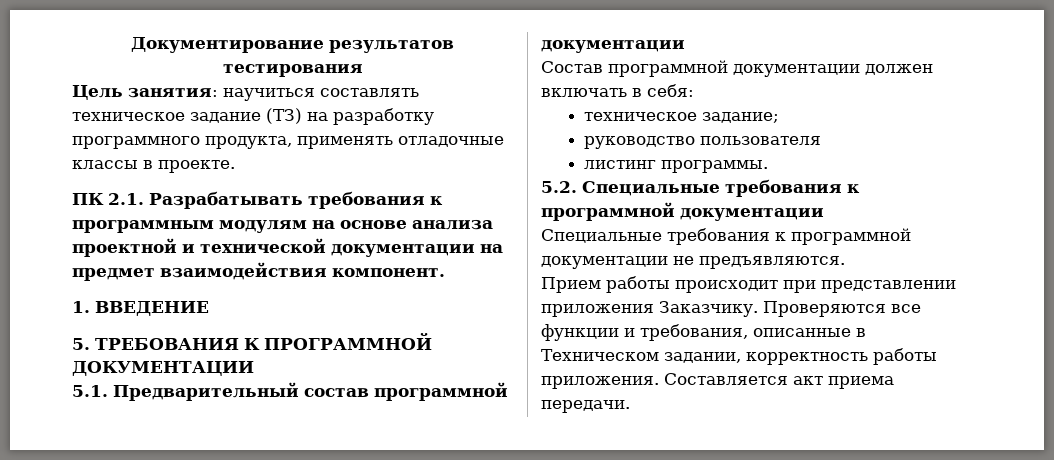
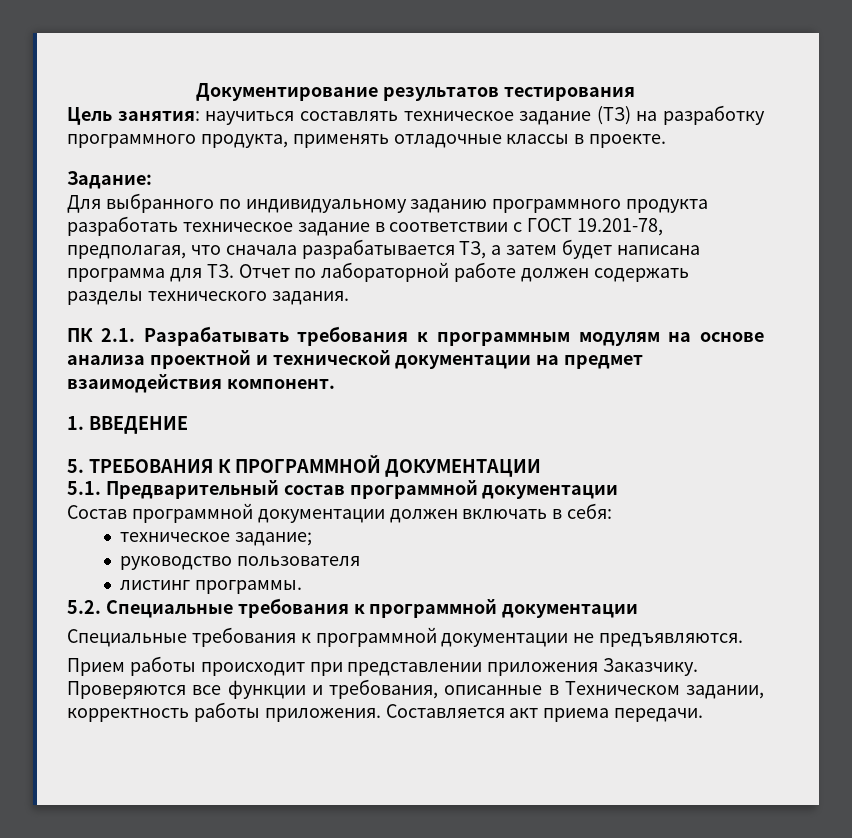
+ Задание:
+ Для выбранного по индивидуальному заданию программного продукта разработать техническое задание в соответствии с ГОСТ 19.201-78, предполагая, что сначала разрабатывается ТЗ, а затем будет написана программа для ТЗ. Отчет по лабораторной работе должен содержать разделы технического задания.

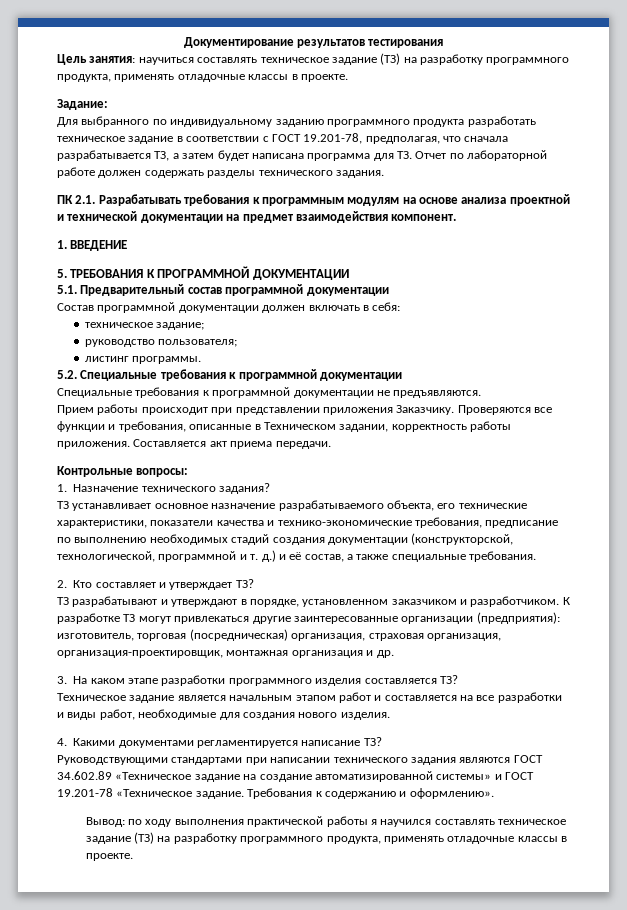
- руководство пользователя
+ руководство пользователя;
+ Контрольные вопросы:
+ 1. Назначение технического задания?
+ ТЗ устанавливает основное назначение разрабатываемого объекта, его технические характеристики, показатели качества и технико-экономические требования, предписание по выполнению необходимых стадий создания документации (конструкторской, технологической, программной и т. д.) и её состав, а также специальные требования.
+ 2. Кто составляет и утверждает ТЗ?
+ ТЗ разрабатывают и утверждают в порядке, установленном заказчиком и разработчиком. К разработке ТЗ могут привлекаться другие заинтересованные организации (предприятия): изготовитель, торговая (посредническая) организация, страховая организация, организация-проектировщик, монтажная организация и др.
+ 3. На каком этапе разработки программного изделия составляется ТЗ?
+ Техническое задание является начальным этапом работ и составляется на все разработки и виды работ, необходимые для создания нового изделия.
+ 4. Какими документами регламентируется написание ТЗ?
+ Руководствующими стандартами при написании технического задания являются ГОСТ 34.602.89 «Техническое задание на создание автоматизированной системы» и ГОСТ 19.201-78 «Техническое задание. Требования к содержанию и оформлению».
+ Вывод: по ходу выполнения практической работы я научился составлять техническое задание (ТЗ) на разработку программного продукта, применять отладочные классы в проекте.

